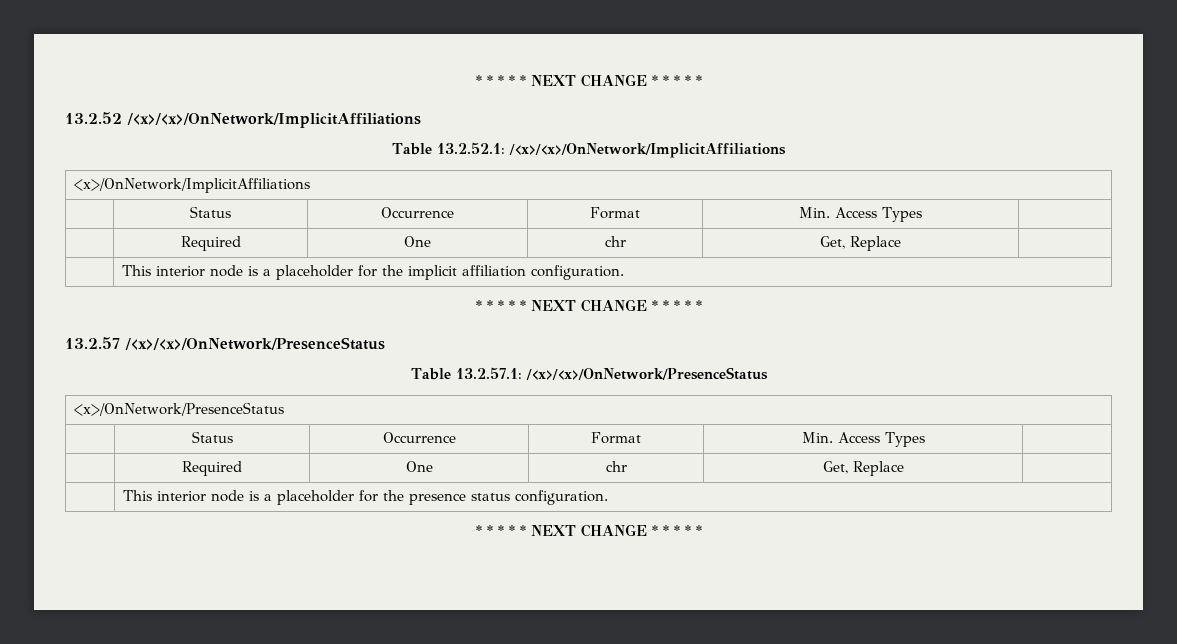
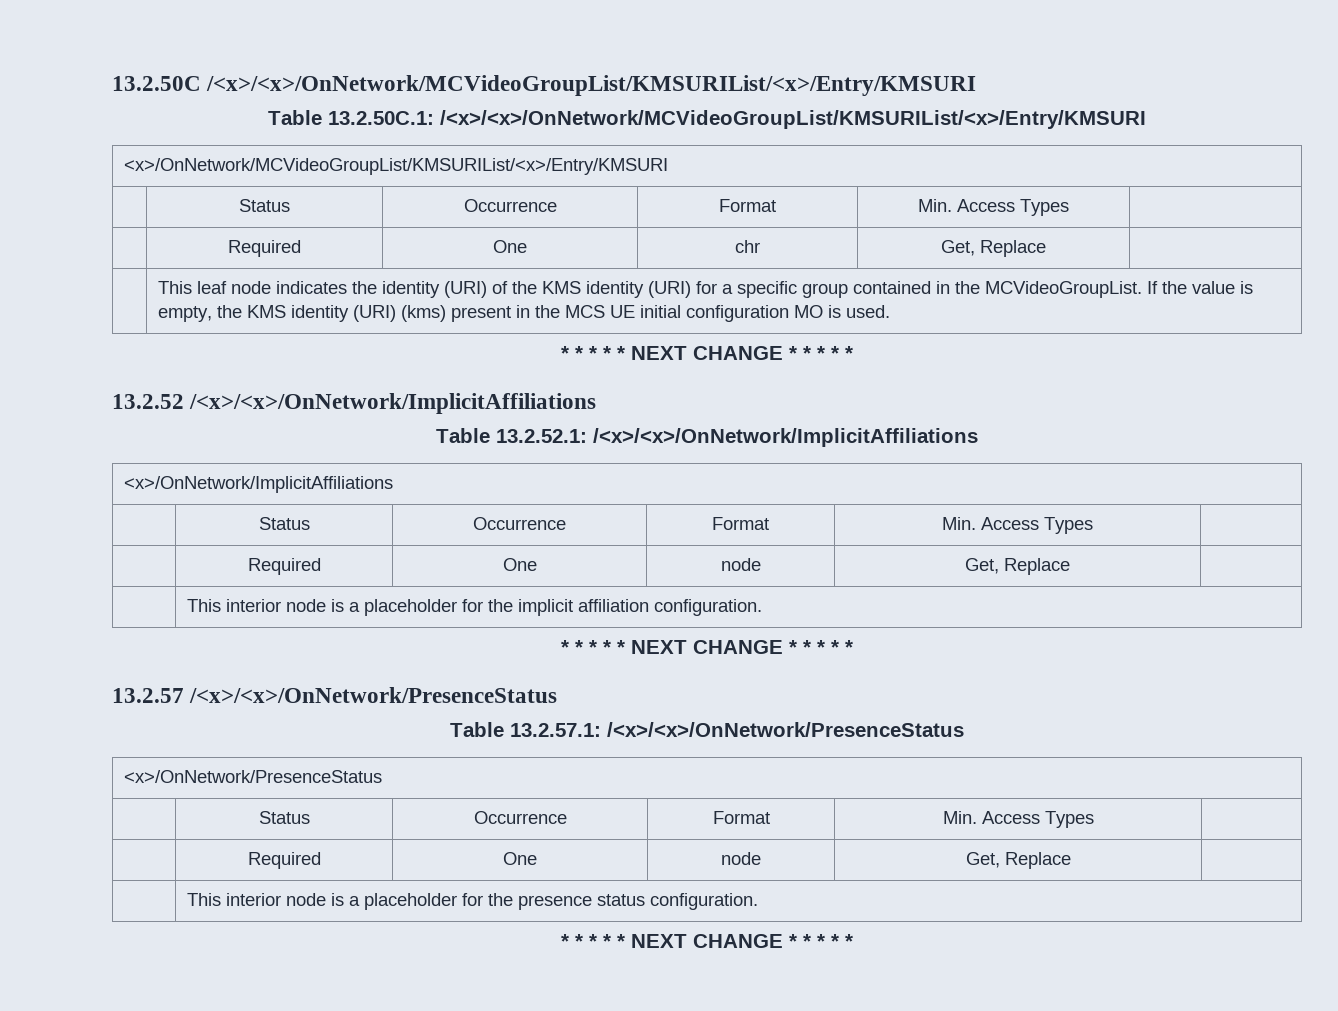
+ 13.2.50C /<x>/<x>/OnNetwork/MCVideoGroupList/KMSURIList/<x>/Entry/KMSURI
+ Table 13.2.50C.1: /<x>/<x>/OnNetwork/MCVideoGroupList/KMSURIList/<x>/Entry/KMSURI
+ <x>/OnNetwork/MCVideoGroupList/KMSURIList/<x>/Entry/KMSURI
+ | Status | Occurrence | Format | Min. Access Types |
+ | Required | One | chr | Get, Replace |
+ | This leaf node indicates the identity (URI) of the KMS identity (URI) for a specific group contained in the MCVideoGroupList. If the value is empty, the KMS identity (URI) (kms) present in the MCS UE initial configuration MO is used.
  <x>/OnNetwork/ImplicitAffiliations
  | Status | Occurrence | Format | Min. Access Types |
- | Required | One | chr | Get, Replace |
+ | Required | One | node | Get, Replace |
  <x>/OnNetwork/PresenceStatus
  | Status | Occurrence | Format | Min. Access Types |
- | Required | One | chr | Get, Replace |
+ | Required | One | node | Get, Replace |

